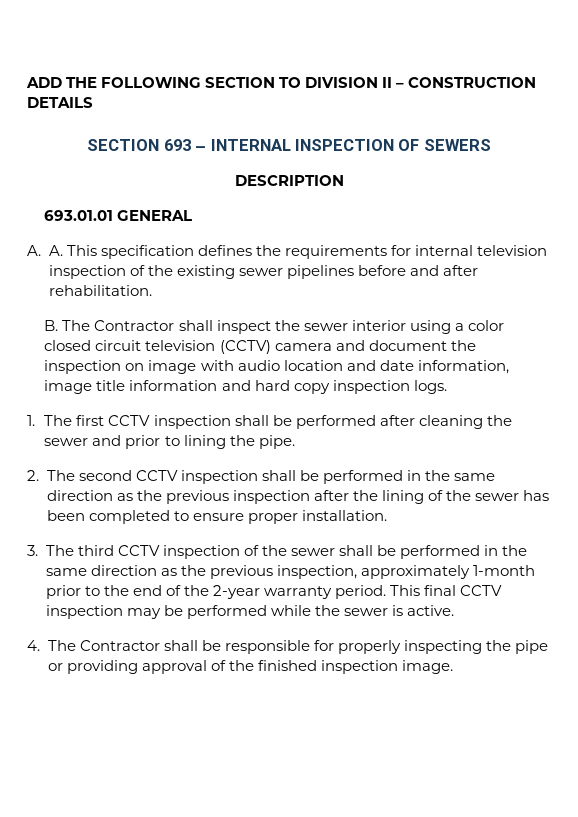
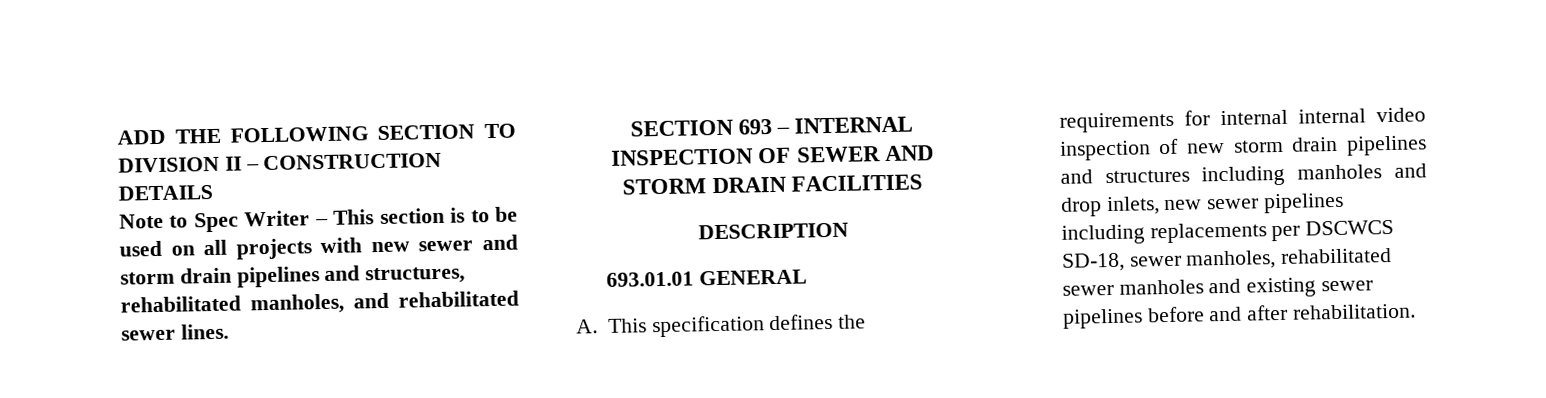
+ Note to Spec Writer – This section is to be used on all projects with new sewer and storm drain pipelines and structures, rehabilitated manholes, and rehabilitated sewer lines.
- SECTION 693 – INTERNAL INSPECTION OF SEWERS
+ SECTION 693 – INTERNAL INSPECTION OF SEWER AND STORM DRAIN FACILITIES
- A. A. This specification defines the requirements for internal television inspection of the existing sewer pipelines before and after rehabilitation.
+ A. This specification defines the requirements for internal internal video inspection of new storm drain pipelines and structures including manholes and drop inlets, new sewer pipelines including replacements per DSCWCS SD-18, sewer manholes, rehabilitated sewer manholes and existing sewer pipelines before and after rehabilitation.
- B. The Contractor shall inspect the sewer interior using a color closed circuit television (CCTV) camera and document the inspection on image with audio location and date information, image title information and hard copy inspection logs.
- 1. The first CCTV inspection shall be performed after cleaning the sewer and prior to lining the pipe.
- 2. The second CCTV inspection shall be performed in the same direction as the previous inspection after the lining of the sewer has been completed to ensure proper installation.
- 3. The third CCTV inspection of the sewer shall be performed in the same direction as the previous inspection, approximately 1-month prior to the end of the 2-year warranty period. This final CCTV inspection may be performed while the sewer is active.
- 4. The Contractor shall be responsible for properly inspecting the pipe or providing approval of the finished inspection image.

